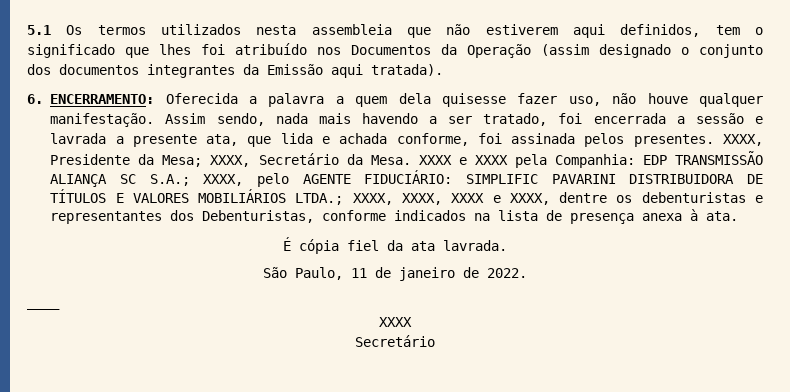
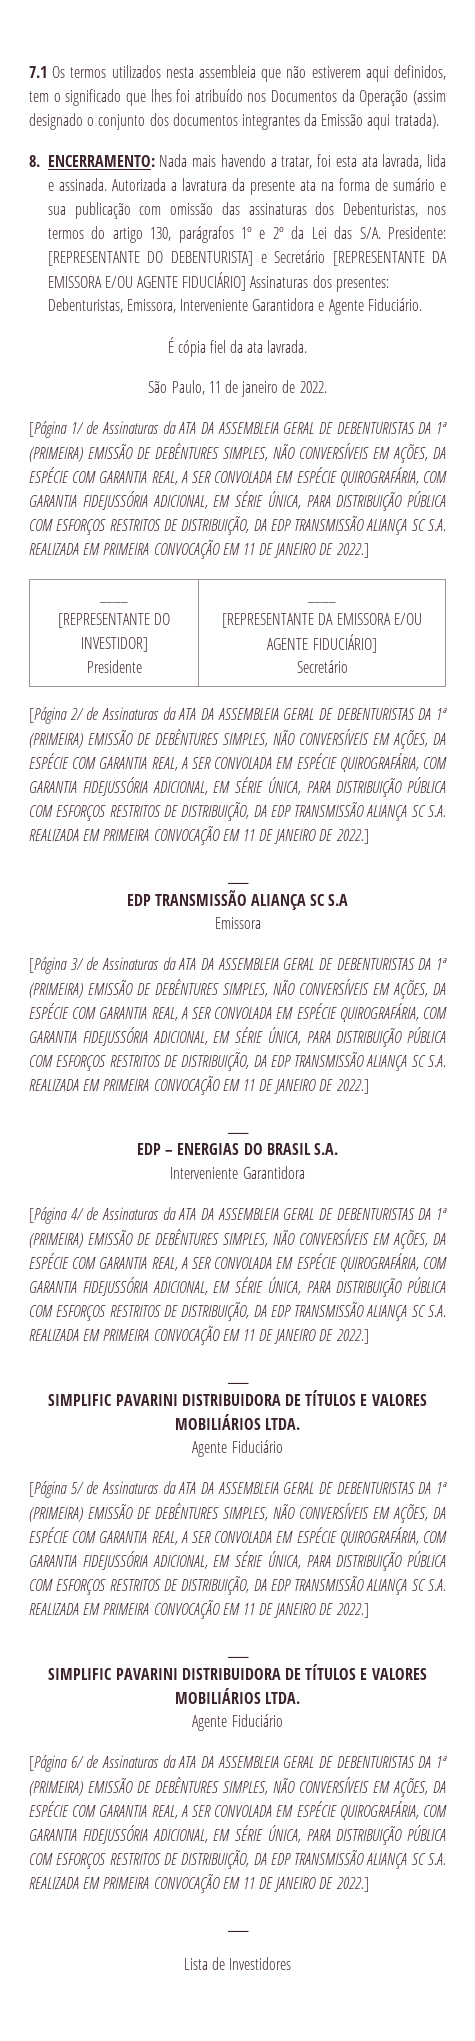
- 5.1 Os termos utilizados nesta assembleia que não estiverem aqui definidos, tem o significado que lhes foi atribuído nos Documentos da Operação (assim designado o conjunto dos documentos integrantes da Emissão aqui tratada).
+ 7.1 Os termos utilizados nesta assembleia que não estiverem aqui definidos, tem o significado que lhes foi atribuído nos Documentos da Operação (assim designado o conjunto dos documentos integrantes da Emissão aqui tratada).
- 6. ENCERRAMENTO: Oferecida a palavra a quem dela quisesse fazer uso, não houve qualquer manifestação. Assim sendo, nada mais havendo a ser tratado, foi encerrada a sessão e lavrada a presente ata, que lida e achada conforme, foi assinada pelos presentes. XXXX, Presidente da Mesa; XXXX, Secretário da Mesa. XXXX e XXXX pela Companhia: EDP TRANSMISSÃO ALIANÇA SC S.A.; XXXX, pelo AGENTE FIDUCIÁRIO: SIMPLIFIC PAVARINI DISTRIBUIDORA DE TÍTULOS E VALORES MOBILIÁRIOS LTDA.; XXXX, XXXX, XXXX e XXXX, dentre os debenturistas e representantes dos Debenturistas, conforme indicados na lista de presença anexa à ata.
+ 8. ENCERRAMENTO: Nada mais havendo a tratar, foi esta ata lavrada, lida e assinada. Autorizada a lavratura da presente ata na forma de sumário e sua publicação com omissão das assinaturas dos Debenturistas, nos termos do artigo 130, parágrafos 1º e 2º da Lei das S/A. Presidente: [REPRESENTANTE DO DEBENTURISTA] e Secretário [REPRESENTANTE DA EMISSORA E/OU AGENTE FIDUCIÁRIO] Assinaturas dos presentes: Debenturistas, Emissora, Interveniente Garantidora e Agente Fiduciário.
+ [Página 1/ de Assinaturas da ATA DA ASSEMBLEIA GERAL DE DEBENTURISTAS DA 1ª (PRIMEIRA) EMISSÃO DE DEBÊNTURES SIMPLES, NÃO CONVERSÍVEIS EM AÇÕES, DA ESPÉCIE COM GARANTIA REAL, A SER CONVOLADA EM ESPÉCIE QUIROGRAFÁRIA, COM GARANTIA FIDEJUSSÓRIA ADICIONAL, EM SÉRIE ÚNICA, PARA DISTRIBUIÇÃO PÚBLICA COM ESFORÇOS RESTRITOS DE DISTRIBUIÇÃO, DA EDP TRANSMISSÃO ALIANÇA SC S.A. REALIZADA EM PRIMEIRA CONVOCAÇÃO EM 11 DE JANEIRO DE 2022.]
  ____
- XXXX
+ [REPRESENTANTE DO INVESTIDOR]
+ Presidente | ____
+ [REPRESENTANTE DA EMISSORA E/OU AGENTE FIDUCIÁRIO]
  Secretário
+ [Página 2/ de Assinaturas da ATA DA ASSEMBLEIA GERAL DE DEBENTURISTAS DA 1ª (PRIMEIRA) EMISSÃO DE DEBÊNTURES SIMPLES, NÃO CONVERSÍVEIS EM AÇÕES, DA ESPÉCIE COM GARANTIA REAL, A SER CONVOLADA EM ESPÉCIE QUIROGRAFÁRIA, COM GARANTIA FIDEJUSSÓRIA ADICIONAL, EM SÉRIE ÚNICA, PARA DISTRIBUIÇÃO PÚBLICA COM ESFORÇOS RESTRITOS DE DISTRIBUIÇÃO, DA EDP TRANSMISSÃO ALIANÇA SC S.A. REALIZADA EM PRIMEIRA CONVOCAÇÃO EM 11 DE JANEIRO DE 2022.]
+ ____
+ EDP TRANSMISSÃO ALIANÇA SC S.A
+ Emissora
+ [Página 3/ de Assinaturas da ATA DA ASSEMBLEIA GERAL DE DEBENTURISTAS DA 1ª (PRIMEIRA) EMISSÃO DE DEBÊNTURES SIMPLES, NÃO CONVERSÍVEIS EM AÇÕES, DA ESPÉCIE COM GARANTIA REAL, A SER CONVOLADA EM ESPÉCIE QUIROGRAFÁRIA, COM GARANTIA FIDEJUSSÓRIA ADICIONAL, EM SÉRIE ÚNICA, PARA DISTRIBUIÇÃO PÚBLICA COM ESFORÇOS RESTRITOS DE DISTRIBUIÇÃO, DA EDP TRANSMISSÃO ALIANÇA SC S.A. REALIZADA EM PRIMEIRA CONVOCAÇÃO EM 11 DE JANEIRO DE 2022.]
+ ____
+ EDP – ENERGIAS DO BRASIL S.A.
+ Interveniente Garantidora
+ [Página 4/ de Assinaturas da ATA DA ASSEMBLEIA GERAL DE DEBENTURISTAS DA 1ª (PRIMEIRA) EMISSÃO DE DEBÊNTURES SIMPLES, NÃO CONVERSÍVEIS EM AÇÕES, DA ESPÉCIE COM GARANTIA REAL, A SER CONVOLADA EM ESPÉCIE QUIROGRAFÁRIA, COM GARANTIA FIDEJUSSÓRIA ADICIONAL, EM SÉRIE ÚNICA, PARA DISTRIBUIÇÃO PÚBLICA COM ESFORÇOS RESTRITOS DE DISTRIBUIÇÃO, DA EDP TRANSMISSÃO ALIANÇA SC S.A. REALIZADA EM PRIMEIRA CONVOCAÇÃO EM 11 DE JANEIRO DE 2022.]
+ ____
+ SIMPLIFIC PAVARINI DISTRIBUIDORA DE TÍTULOS E VALORES MOBILIÁRIOS LTDA.
+ Agente Fiduciário
+ [Página 5/ de Assinaturas da ATA DA ASSEMBLEIA GERAL DE DEBENTURISTAS DA 1ª (PRIMEIRA) EMISSÃO DE DEBÊNTURES SIMPLES, NÃO CONVERSÍVEIS EM AÇÕES, DA ESPÉCIE COM GARANTIA REAL, A SER CONVOLADA EM ESPÉCIE QUIROGRAFÁRIA, COM GARANTIA FIDEJUSSÓRIA ADICIONAL, EM SÉRIE ÚNICA, PARA DISTRIBUIÇÃO PÚBLICA COM ESFORÇOS RESTRITOS DE DISTRIBUIÇÃO, DA EDP TRANSMISSÃO ALIANÇA SC S.A. REALIZADA EM PRIMEIRA CONVOCAÇÃO EM 11 DE JANEIRO DE 2022.]
+ ____
+ SIMPLIFIC PAVARINI DISTRIBUIDORA DE TÍTULOS E VALORES MOBILIÁRIOS LTDA.
+ Agente Fiduciário
+ [Página 6/ de Assinaturas da ATA DA ASSEMBLEIA GERAL DE DEBENTURISTAS DA 1ª (PRIMEIRA) EMISSÃO DE DEBÊNTURES SIMPLES, NÃO CONVERSÍVEIS EM AÇÕES, DA ESPÉCIE COM GARANTIA REAL, A SER CONVOLADA EM ESPÉCIE QUIROGRAFÁRIA, COM GARANTIA FIDEJUSSÓRIA ADICIONAL, EM SÉRIE ÚNICA, PARA DISTRIBUIÇÃO PÚBLICA COM ESFORÇOS RESTRITOS DE DISTRIBUIÇÃO, DA EDP TRANSMISSÃO ALIANÇA SC S.A. REALIZADA EM PRIMEIRA CONVOCAÇÃO EM 11 DE JANEIRO DE 2022.]
+ ____
+ Lista de Investidores

